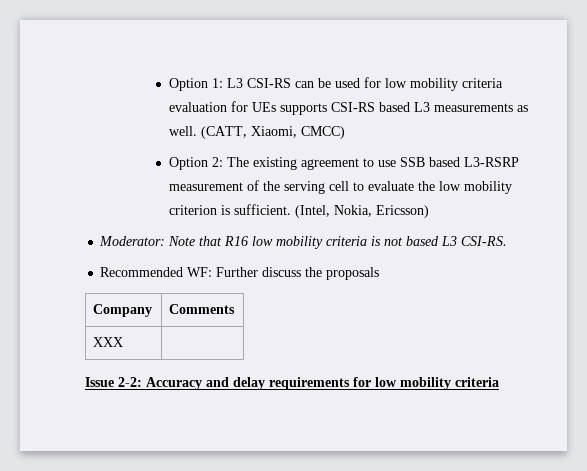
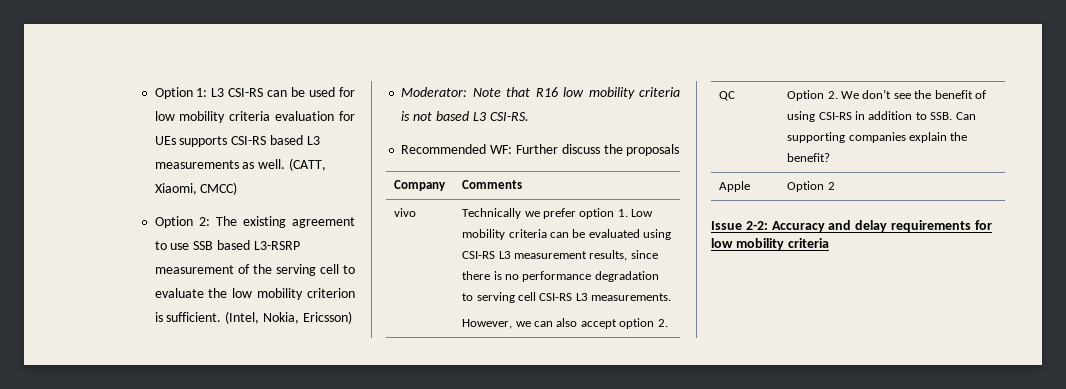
- XXX |
+ vivo | Technically we prefer option 1. Low mobility criteria can be evaluated using CSI-RS L3 measurement results, since there is no performance degradation to serving cell CSI-RS L3 measurements.
+ However, we can also accept option 2.
+ QC | Option 2. We don’t see the benefit of using CSI-RS in addition to SSB. Can supporting companies explain the benefit?
+ Apple | Option 2

